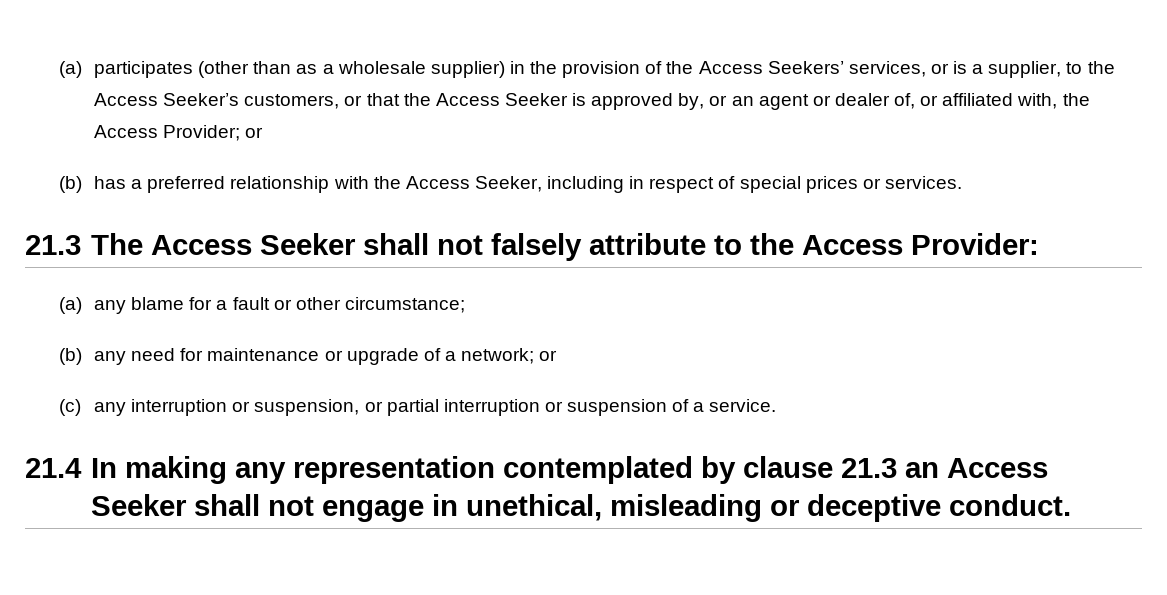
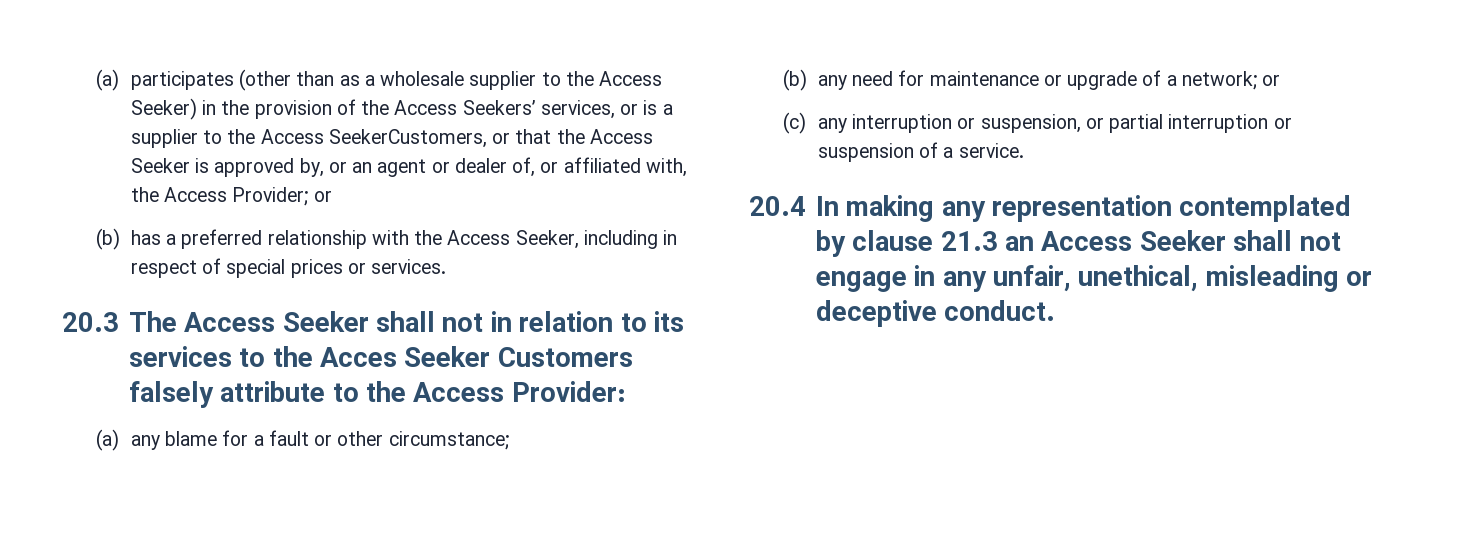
- (a) participates (other than as a wholesale supplier) in the provision of the Access Seekers’ services, or is a supplier, to the Access Seeker’s customers, or that the Access Seeker is approved by, or an agent or dealer of, or affiliated with, the Access Provider; or
+ (a) participates (other than as a wholesale supplier to the Access Seeker) in the provision of the Access Seekers’ services, or is a supplier to the Access SeekerCustomers, or that the Access Seeker is approved by, or an agent or dealer of, or affiliated with, the Access Provider; or
- 21.3 The Access Seeker shall not falsely attribute to the Access Provider:
+ 20.3 The Access Seeker shall not in relation to its services to the Acces Seeker Customers falsely attribute to the Access Provider:
- 21.4 In making any representation contemplated by clause 21.3 an Access Seeker shall not engage in unethical, misleading or deceptive conduct.
+ 20.4 In making any representation contemplated by clause 21.3 an Access Seeker shall not engage in any unfair, unethical, misleading or deceptive conduct.

